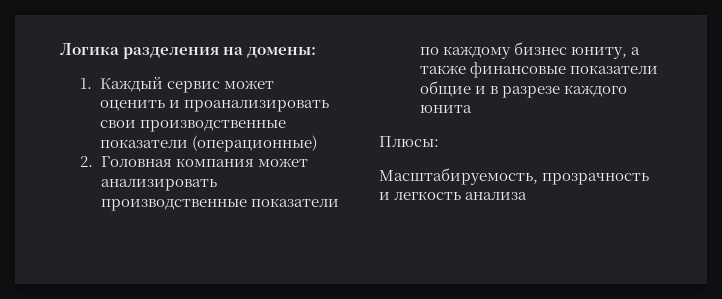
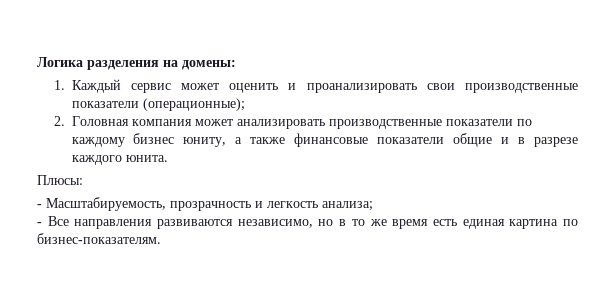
- 1. Каждый сервис может оценить и проанализировать свои производственные показатели (операционные)
+ 1. Каждый сервис может оценить и проанализировать свои производственные показатели (операционные);
- 2. Головная компания может анализировать производственные показатели по каждому бизнес юниту, а также финансовые показатели общие и в разрезе каждого юнита
+ 2. Головная компания может анализировать производственные показатели по каждому бизнес юниту, а также финансовые показатели общие и в разрезе каждого юнита.
- Масштабируемость, прозрачность и легкость анализа
+ - Масштабируемость, прозрачность и легкость анализа;
+ - Все направления развиваются независимо, но в то же время есть единая картина по бизнес-показателям.

